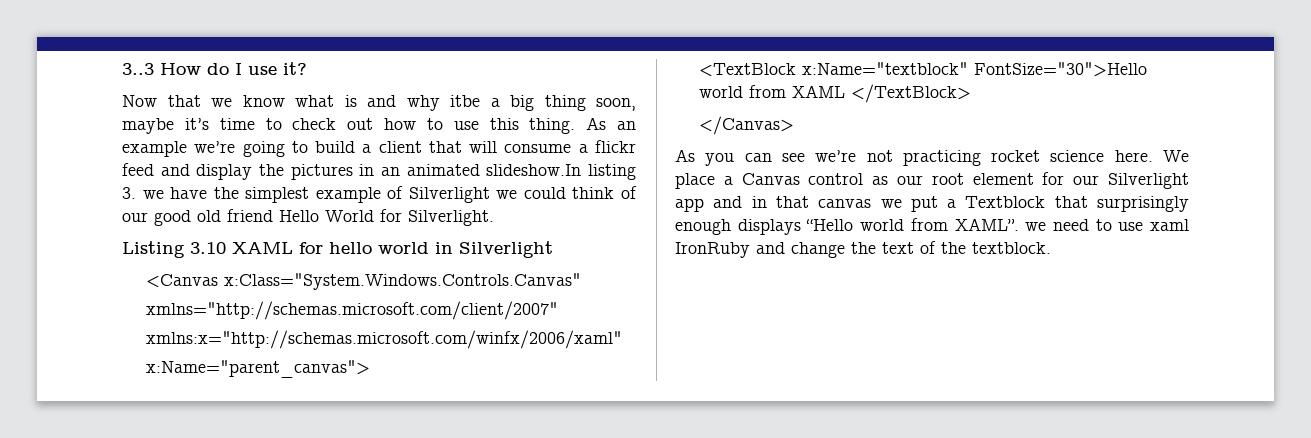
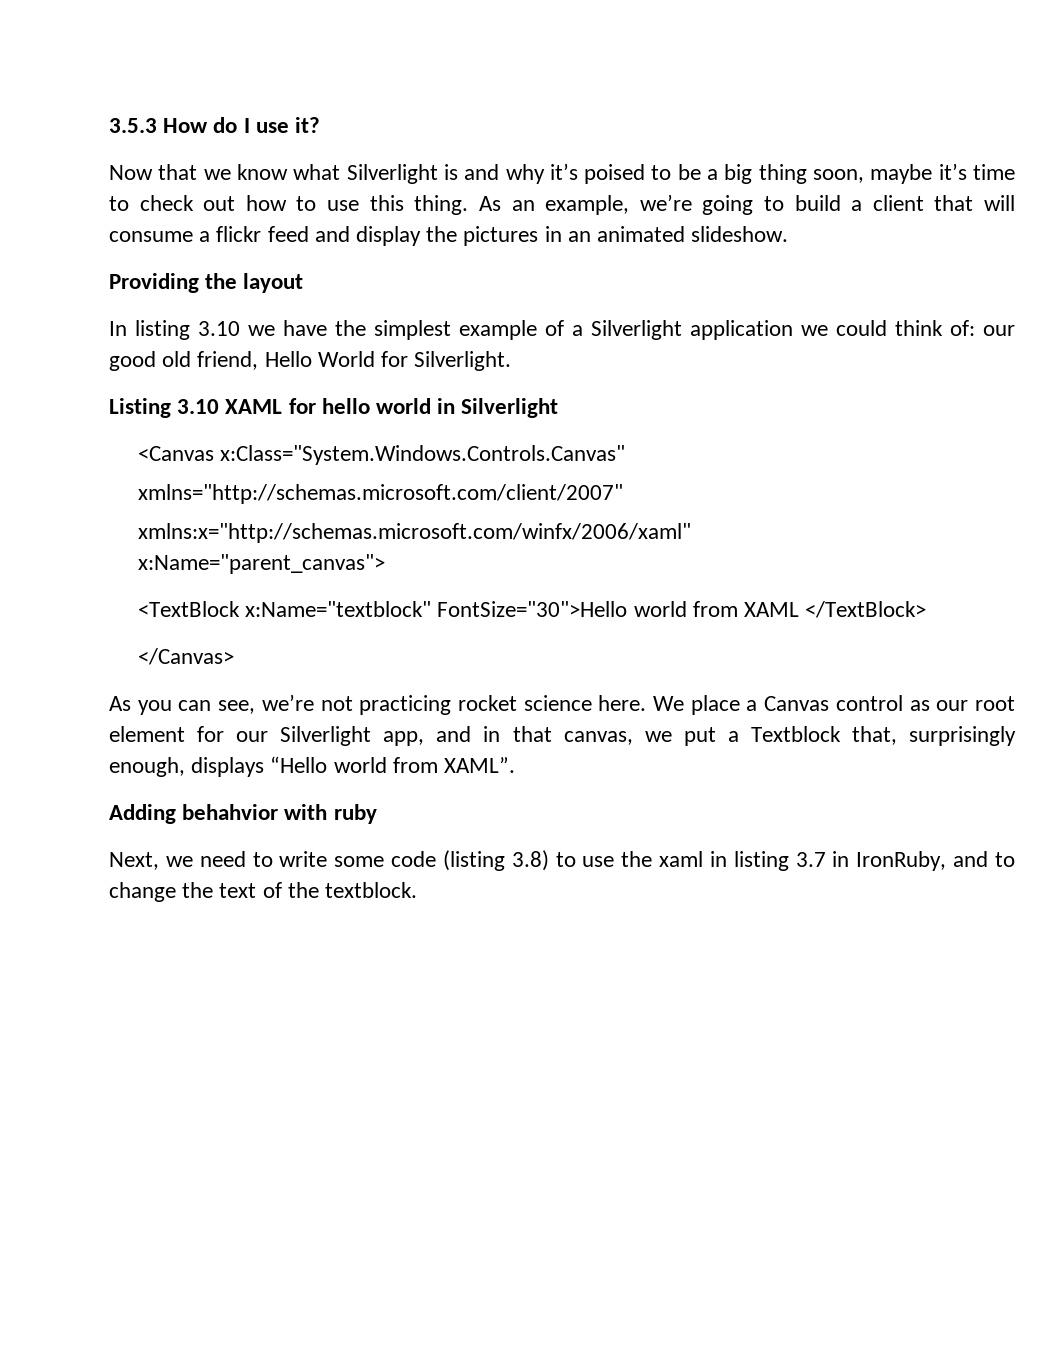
- 3..3 How do I use it?
+ 3.5.3 How do I use it?
- Now that we know what is and why itbe a big thing soon, maybe it’s time to check out how to use this thing.
+ Now that we know what Silverlight is and why it’s poised to be a big thing soon, maybe it’s time to check out how to use this thing.
- As an example we’re going to build a client that will consume a flickr feed and display the pictures in an animated slideshow.In listing 3. we have the simplest example of Silverlight we could think of our good old friend Hello World for Silverlight.
+ As an example, we’re going to build a client that will consume a flickr feed and display the pictures in an animated slideshow.
+ Providing the layout
+ In listing 3.10 we have the simplest example of a Silverlight application we could think of: our good old friend, Hello World for Silverlight.
- As you can see we’re not practicing rocket science here.
+ As you can see, we’re not practicing rocket science here.
- We place a Canvas control as our root element for our Silverlight app and in that canvas we put a Textblock that surprisingly enough displays “Hello world from XAML”. we need to use xaml IronRuby and change the text of the textblock.
+ We place a Canvas control as our root element for our Silverlight app, and in that canvas, we put a Textblock that, surprisingly enough, displays “Hello world from XAML”.
+ Adding behahvior with ruby
+ Next, we need to write some code (listing 3.8) to use the xaml in listing 3.7 in IronRuby, and to change the text of the textblock.

